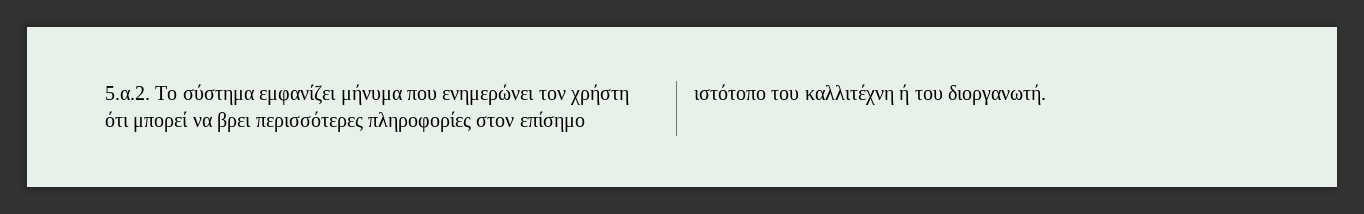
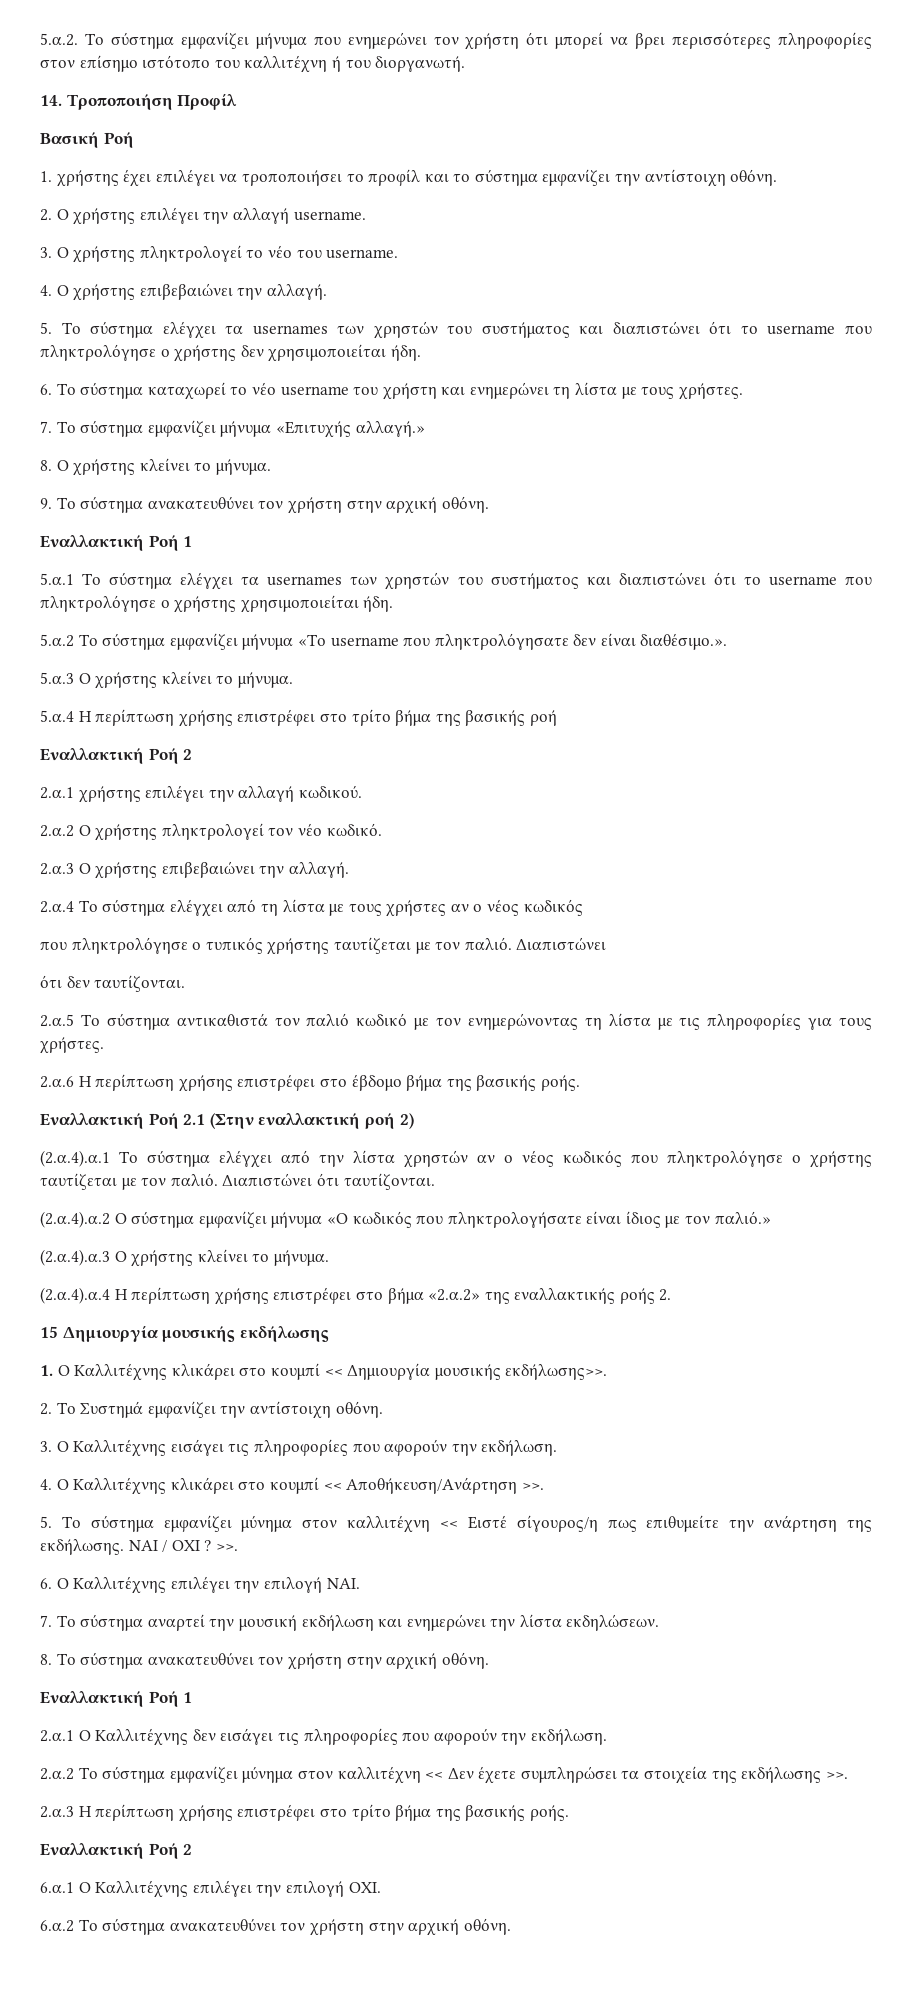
+ 14. Τροποποιήση Προφίλ
+ Βασική Ροή
+ 1. χρήστης έχει επιλέγει να τροποποιήσει το προφίλ και το σύστημα εμφανίζει την αντίστοιχη οθόνη.
+ 2. Ο χρήστης επιλέγει την αλλαγή username.
+ 3. Ο χρήστης πληκτρολογεί το νέο του username.
+ 4. Ο χρήστης επιβεβαιώνει την αλλαγή.
+ 5. Το σύστημα ελέγχει τα usernames των χρηστών του συστήματος και διαπιστώνει ότι το username που πληκτρολόγησε ο χρήστης δεν χρησιμοποιείται ήδη.
+ 6. Το σύστημα καταχωρεί το νέο username του χρήστη και ενημερώνει τη λίστα με τους χρήστες.
+ 7. Το σύστημα εμφανίζει μήνυμα «Επιτυχής αλλαγή.»
+ 8. Ο χρήστης κλείνει το μήνυμα.
+ 9. Το σύστημα ανακατευθύνει τον χρήστη στην αρχική οθόνη.
+ Εναλλακτική Ροή 1
+ 5.α.1 Το σύστημα ελέγχει τα usernames των χρηστών του συστήματος και διαπιστώνει ότι το username που πληκτρολόγησε o χρήστης χρησιμοποιείται ήδη.
+ 5.α.2 Το σύστημα εμφανίζει μήνυμα «Το username που πληκτρολόγησατε δεν είναι διαθέσιμο.».
+ 5.α.3 Ο χρήστης κλείνει το μήνυμα.
+ 5.α.4 Η περίπτωση χρήσης επιστρέφει στο τρίτο βήμα της βασικής ροή
+ Εναλλακτική Ροή 2
+ 2.α.1 χρήστης επιλέγει την αλλαγή κωδικού.
+ 2.α.2 Ο χρήστης πληκτρολογεί τον νέο κωδικό.
+ 2.α.3 Ο χρήστης επιβεβαιώνει την αλλαγή.
+ 2.α.4 Το σύστημα ελέγχει από τη λίστα με τους χρήστες αν ο νέος κωδικός
+ που πληκτρολόγησε ο τυπικός χρήστης ταυτίζεται με τον παλιό. Διαπιστώνει
+ ότι δεν ταυτίζονται.
+ 2.α.5 Το σύστημα αντικαθιστά τον παλιό κωδικό με τον ενημερώνοντας τη λίστα με τις πληροφορίες για τους χρήστες.
+ 2.α.6 Η περίπτωση χρήσης επιστρέφει στο έβδομο βήμα της βασικής ροής.
+ Εναλλακτική Ροή 2.1 (Στην εναλλακτική ροή 2)
+ (2.α.4).α.1 Το σύστημα ελέγχει από την λίστα χρηστών αν ο νέος κωδικός που πληκτρολόγησε ο χρήστης ταυτίζεται με τον παλιό. Διαπιστώνει ότι ταυτίζονται.
+ (2.α.4).α.2 Ο σύστημα εμφανίζει μήνυμα «Ο κωδικός που πληκτρολογήσατε είναι ίδιος με τον παλιό.»
+ (2.α.4).α.3 Ο χρήστης κλείνει το μήνυμα.
+ (2.α.4).α.4 Η περίπτωση χρήσης επιστρέφει στο βήμα «2.α.2» της εναλλακτικής ροής 2.
+ 15 Δημιουργία μουσικής εκδήλωσης
+ 1. O Καλλιτέχνης κλικάρει στο κουμπί << Δημιουργία μουσικής εκδήλωσης>>.
+ 2. Το Συστημά εμφανίζει την αντίστοιχη οθόνη.
+ 3. Ο Καλλιτέχνης εισάγει τις πληροφορίες που αφορούν την εκδήλωση.
+ 4. Ο Καλλιτέχνης κλικάρει στο κουμπί << Αποθήκευση/Ανάρτηση >>.
+ 5. Το σύστημα εμφανίζει μύνημα στον καλλιτέχνη << Ειστέ σίγουρος/η πως επιθυμείτε την ανάρτηση της εκδήλωσης. ΝΑΙ / ΟΧΙ ? >>.
+ 6. Ο Καλλιτέχνης επιλέγει την επιλογή ΝΑΙ.
+ 7. Το σύστημα αναρτεί την μουσική εκδήλωση και ενημερώνει την λίστα εκδηλώσεων.
+ 8. Το σύστημα ανακατευθύνει τον χρήστη στην αρχική οθόνη.
+ Εναλλακτική Ροή 1
+ 2.α.1 Ο Καλλιτέχνης δεν εισάγει τις πληροφορίες που αφορούν την εκδήλωση.
+ 2.α.2 Το σύστημα εμφανίζει μύνημα στον καλλιτέχνη << Δεν έχετε συμπληρώσει τα στοιχεία της εκδήλωσης >>.
+ 2.α.3 Η περίπτωση χρήσης επιστρέφει στο τρίτο βήμα της βασικής ροής.
+ Εναλλακτική Ροή 2
+ 6.α.1 Ο Καλλιτέχνης επιλέγει την επιλογή ΟΧΙ.
+ 6.α.2 Το σύστημα ανακατευθύνει τον χρήστη στην αρχική οθόνη.

